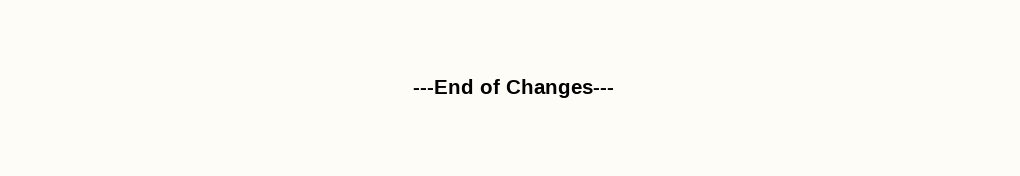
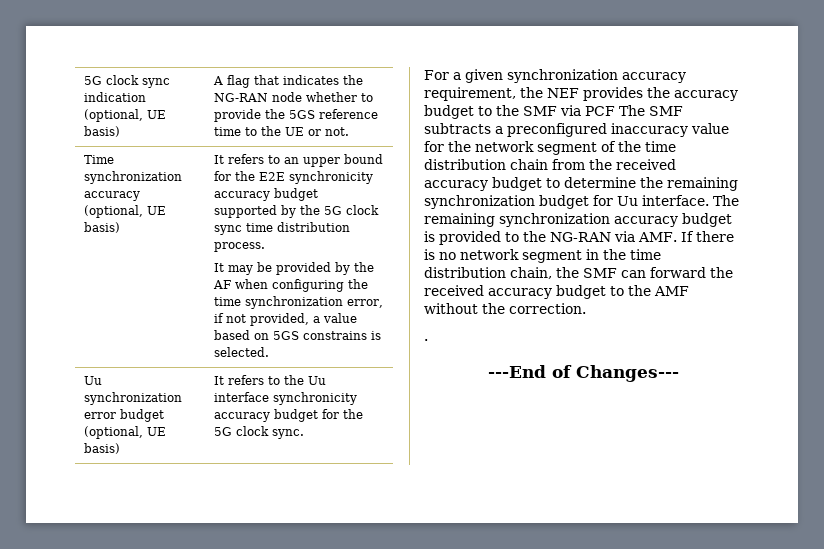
+ 5G clock sync indication (optional, UE basis) | A flag that indicates the NG-RAN node whether to provide the 5GS reference time to the UE or not.
+ Time synchronization accuracy (optional, UE basis) | It refers to an upper bound for the E2E synchronicity accuracy budget supported by the 5G clock sync time distribution process.
+ It may be provided by the AF when configuring the time synchronization error, if not provided, a value based on 5GS constrains is selected.
+ Uu synchronization error budget (optional, UE basis) | It refers to the Uu interface synchronicity accuracy budget for the 5G clock sync.
+ For a given synchronization accuracy requirement, the NEF provides the accuracy budget to the SMF via PCF The SMF subtracts a preconfigured inaccuracy value for the network segment of the time distribution chain from the received accuracy budget to determine the remaining synchronization budget for Uu interface. The remaining synchronization accuracy budget is provided to the NG-RAN via AMF. If there is no network segment in the time distribution chain, the SMF can forward the received accuracy budget to the AMF without the correction.
+ .

